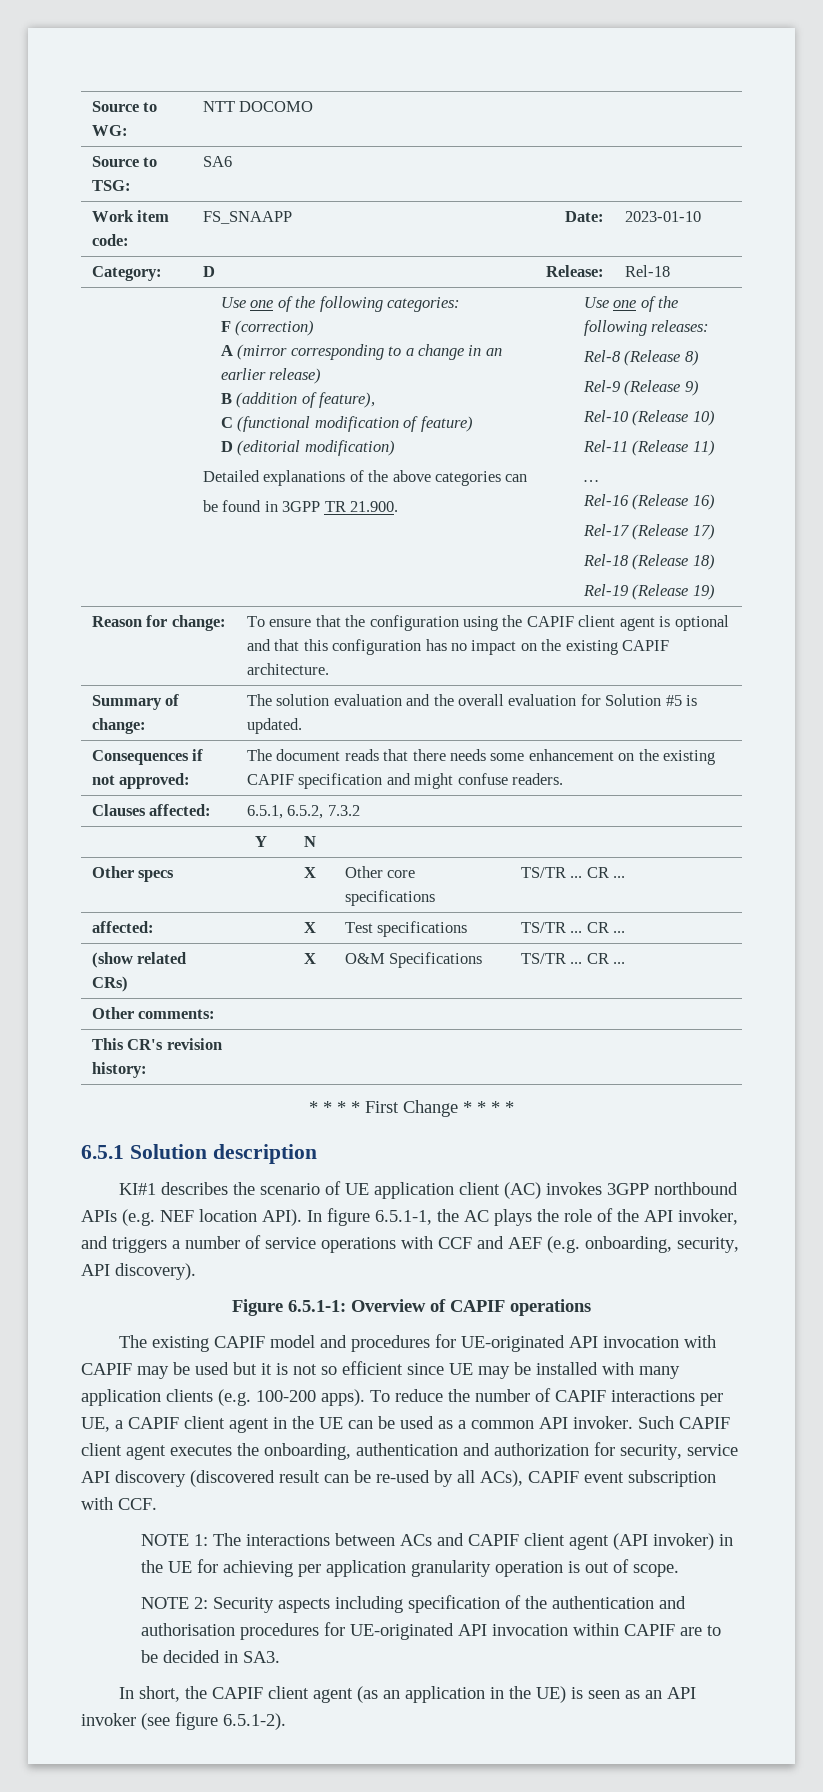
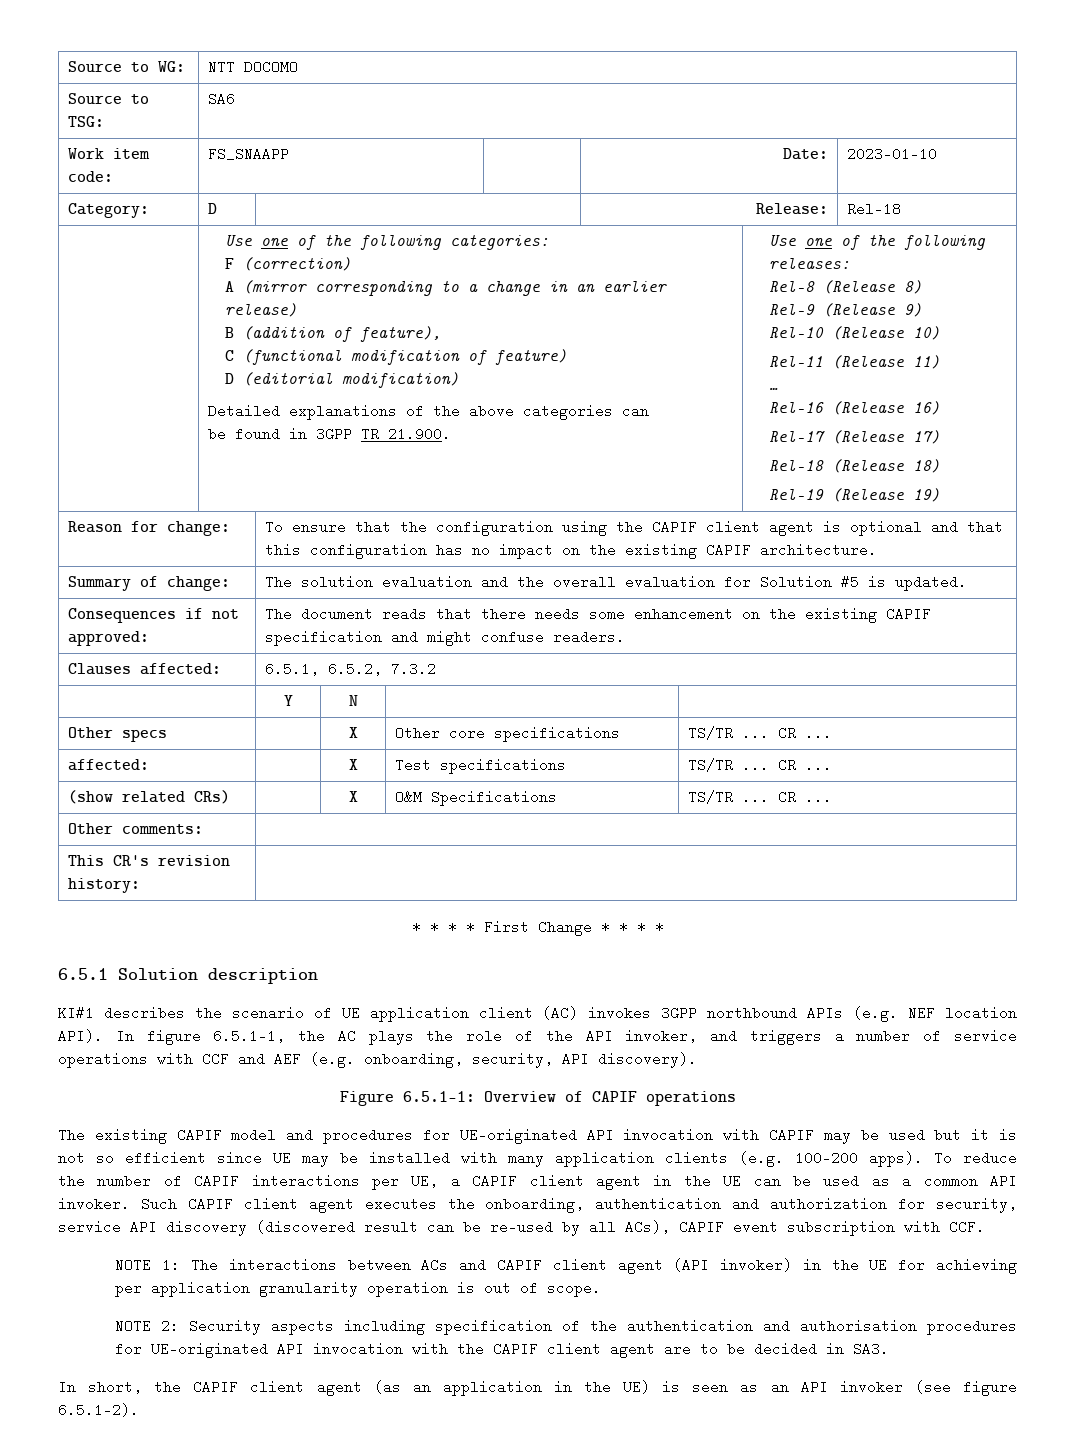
- NOTE 2: Security aspects including specification of the authentication and authorisation procedures for UE-originated API invocation within CAPIF are to be decided in SA3.
+ NOTE 2: Security aspects including specification of the authentication and authorisation procedures for UE-originated API invocation with the CAPIF client agent are to be decided in SA3.

